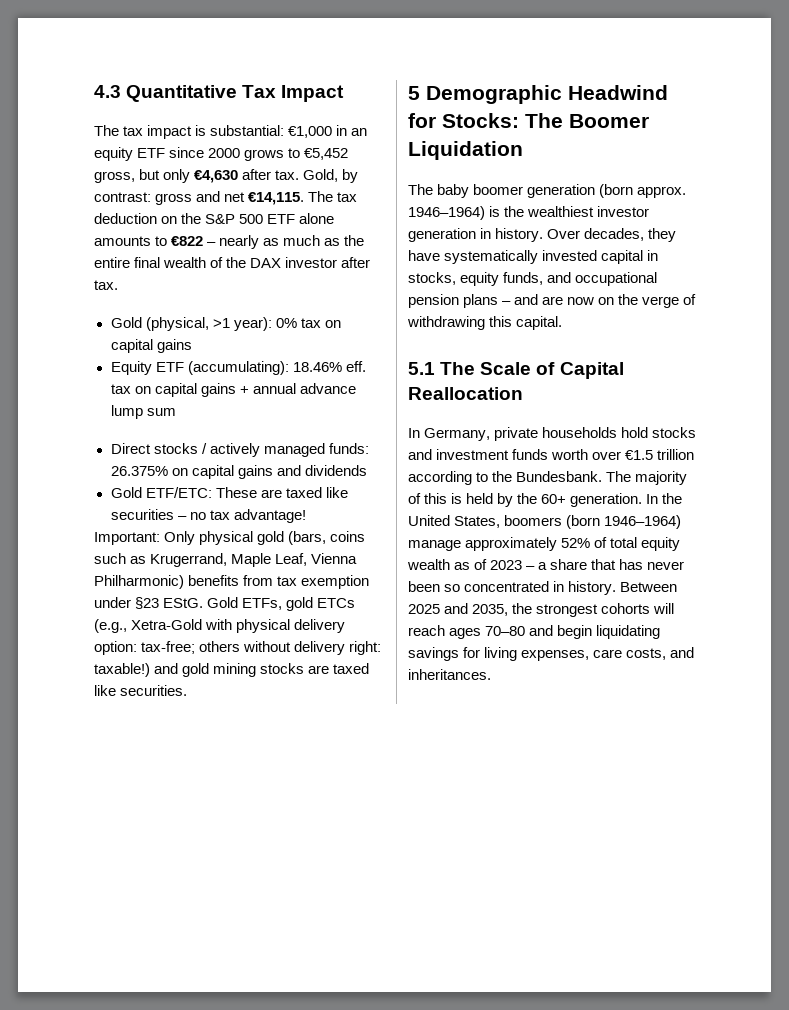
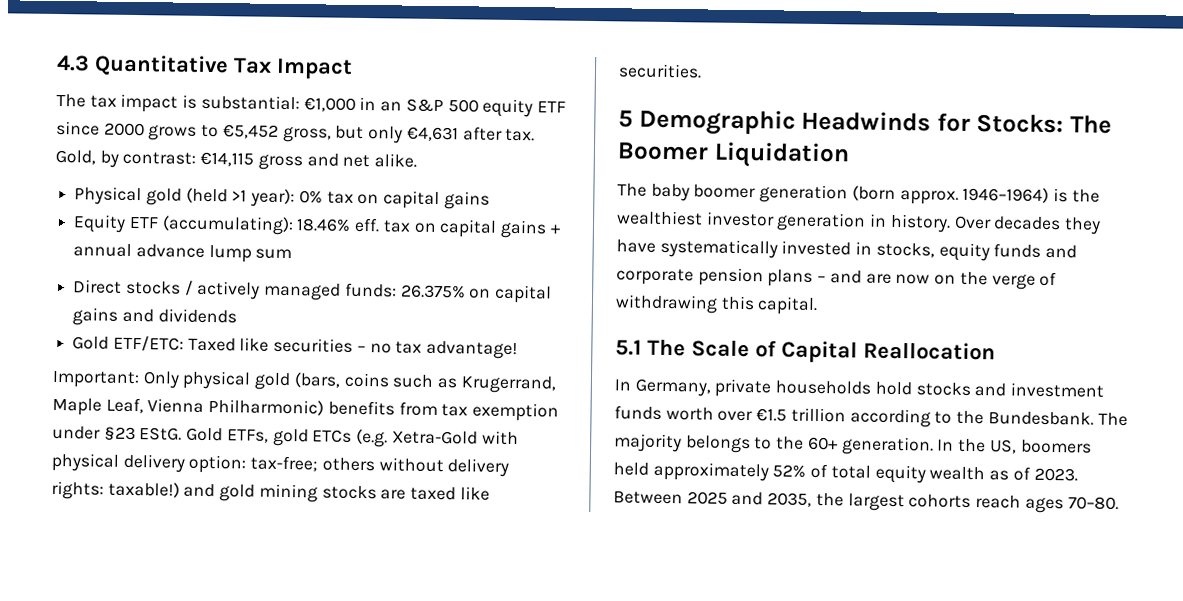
- The tax impact is substantial: €1,000 in an equity ETF since 2000 grows to €5,452 gross, but only €4,630 after tax.
+ The tax impact is substantial: €1,000 in an S&P 500 equity ETF since 2000 grows to €5,452 gross, but only €4,631 after tax.
- Gold, by contrast: gross and net €14,115. The tax deduction on the S&P 500 ETF alone amounts to €822 – nearly as much as the entire final wealth of the DAX investor after tax.
- Gold (physical, >1 year): 0% tax on capital gains
+ Gold, by contrast: €14,115 gross and net alike.
+ Physical gold (held >1 year): 0% tax on capital gains
- Gold ETF/ETC: These are taxed like securities – no tax advantage!
+ Gold ETF/ETC: Taxed like securities – no tax advantage!
- Gold ETFs, gold ETCs (e.g., Xetra-Gold with physical delivery option: tax-free; others without delivery right: taxable!) and gold mining stocks are taxed like securities.
+ Gold ETFs, gold ETCs (e.g. Xetra-Gold with physical delivery option: tax-free; others without delivery rights: taxable!) and gold mining stocks are taxed like securities.
- 5 Demographic Headwind for Stocks: The Boomer Liquidation
+ 5 Demographic Headwinds for Stocks: The Boomer Liquidation
- Over decades, they have systematically invested capital in stocks, equity funds, and occupational pension plans – and are now on the verge of withdrawing this capital.
+ Over decades they have systematically invested in stocks, equity funds and corporate pension plans – and are now on the verge of withdrawing this capital.
- The majority of this is held by the 60+ generation.
+ The majority belongs to the 60+ generation.
- In the United States, boomers (born 1946–1964) manage approximately 52% of total equity wealth as of 2023 – a share that has never been so concentrated in history.
+ In the US, boomers held approximately 52% of total equity wealth as of 2023.
- Between 2025 and 2035, the strongest cohorts will reach ages 70–80 and begin liquidating savings for living expenses, care costs, and inheritances.
+ Between 2025 and 2035, the largest cohorts reach ages 70–80.

